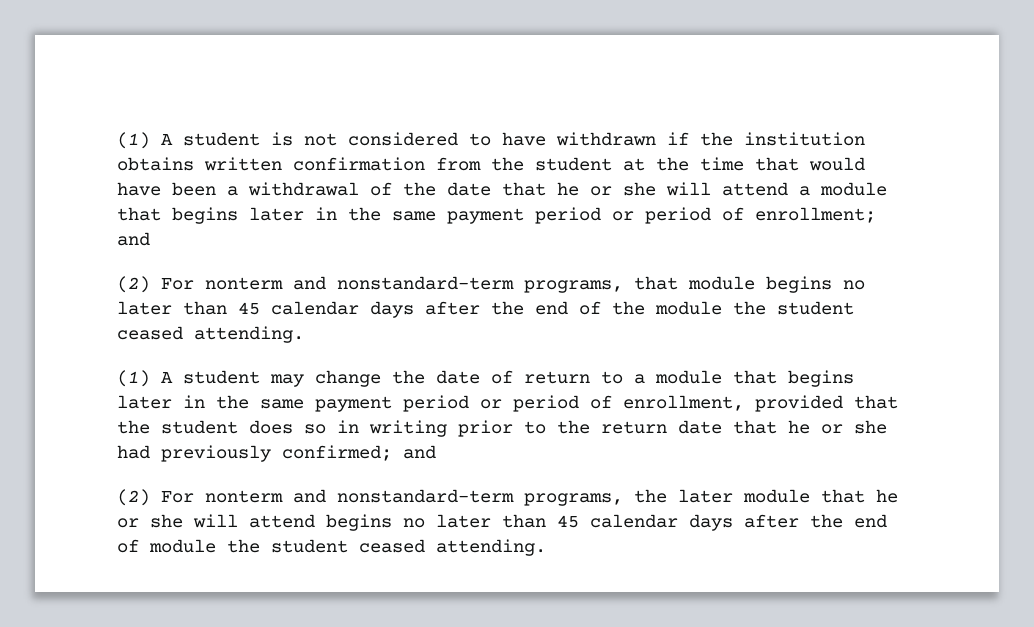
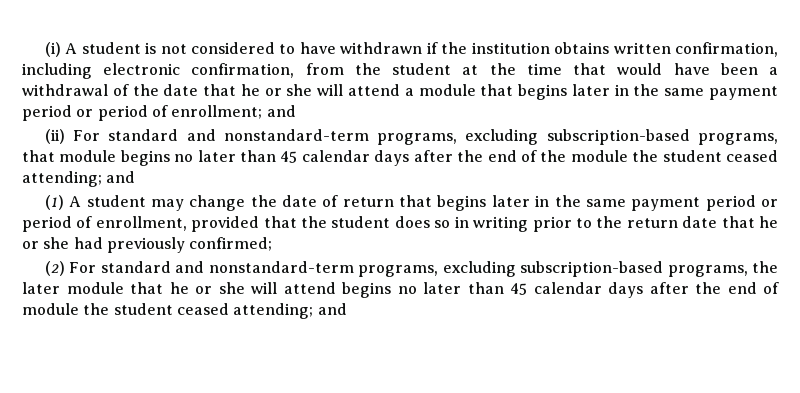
- (1) A student is not considered to have withdrawn if the institution obtains written confirmation from the student at the time that would have been a withdrawal of the date that he or she will attend a module that begins later in the same payment period or period of enrollment; and
+ (i) A student is not considered to have withdrawn if the institution obtains written confirmation, including electronic confirmation, from the student at the time that would have been a withdrawal of the date that he or she will attend a module that begins later in the same payment period or period of enrollment; and
- (2) For nonterm and nonstandard-term programs, that module begins no later than 45 calendar days after the end of the module the student ceased attending.
+ (ii) For standard and nonstandard-term programs, excluding subscription-based programs, that module begins no later than 45 calendar days after the end of the module the student ceased attending; and
- (1) A student may change the date of return to a module that begins later in the same payment period or period of enrollment, provided that the student does so in writing prior to the return date that he or she had previously confirmed; and
- (2) For nonterm and nonstandard-term programs, the later module that he or she will attend begins no later than 45 calendar days after the end of module the student ceased attending.
+ (1) A student may change the date of return that begins later in the same payment period or period of enrollment, provided that the student does so in writing prior to the return date that he or she had previously confirmed;
+ (2) For standard and nonstandard-term programs, excluding subscription-based programs, the later module that he or she will attend begins no later than 45 calendar days after the end of module the student ceased attending; and

